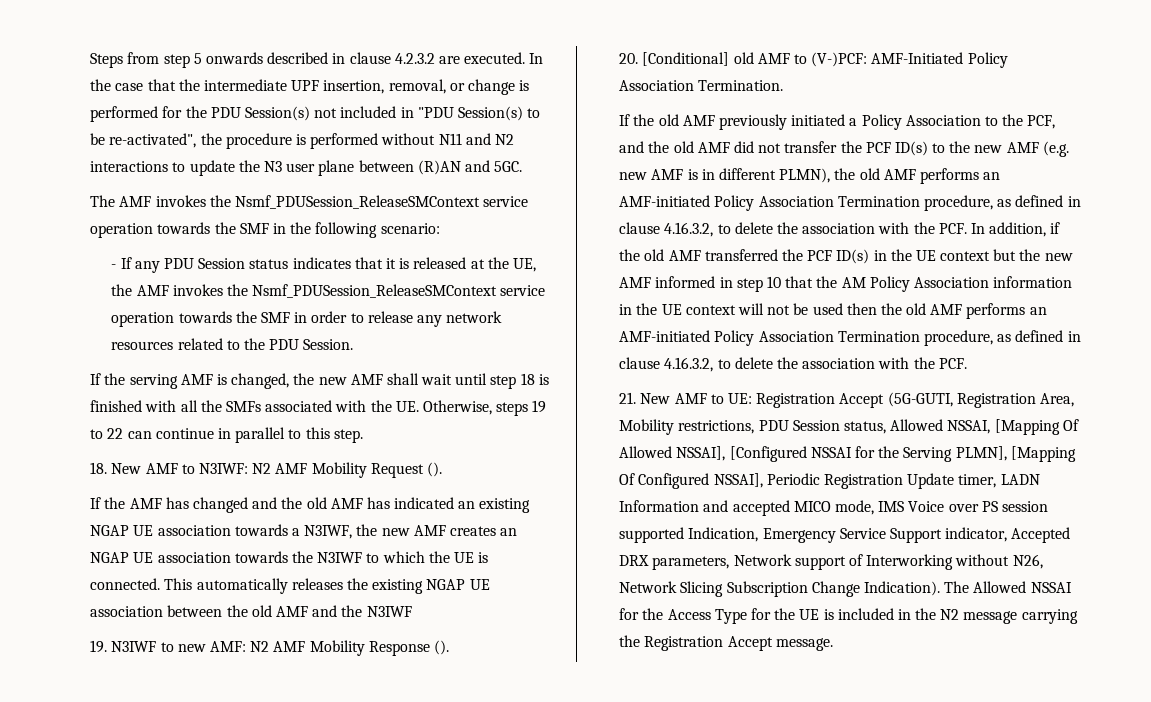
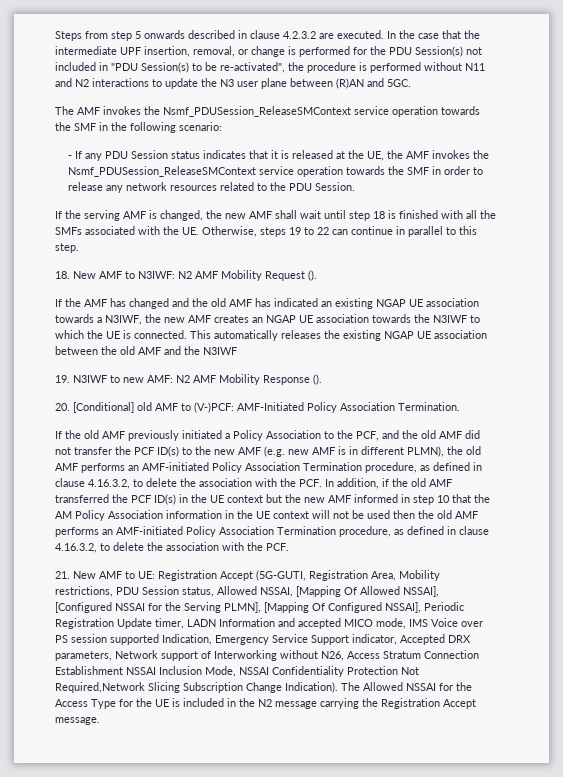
- Registration Accept (5G-GUTI, Registration Area, Mobility restrictions, PDU Session status, Allowed NSSAI, [Mapping Of Allowed NSSAI], [Configured NSSAI for the Serving PLMN], [Mapping Of Configured NSSAI], Periodic Registration Update timer, LADN Information and accepted MICO mode, IMS Voice over PS session supported Indication, Emergency Service Support indicator, Accepted DRX parameters, Network support of Interworking without N26, Network Slicing Subscription Change Indication).
+ Registration Accept (5G-GUTI, Registration Area, Mobility restrictions, PDU Session status, Allowed NSSAI, [Mapping Of Allowed NSSAI], [Configured NSSAI for the Serving PLMN], [Mapping Of Configured NSSAI], Periodic Registration Update timer, LADN Information and accepted MICO mode, IMS Voice over PS session supported Indication, Emergency Service Support indicator, Accepted DRX parameters, Network support of Interworking without N26, Access Stratum Connection Establishment NSSAI Inclusion Mode, NSSAI Confidentiality Protection Not Required,Network Slicing Subscription Change Indication).

